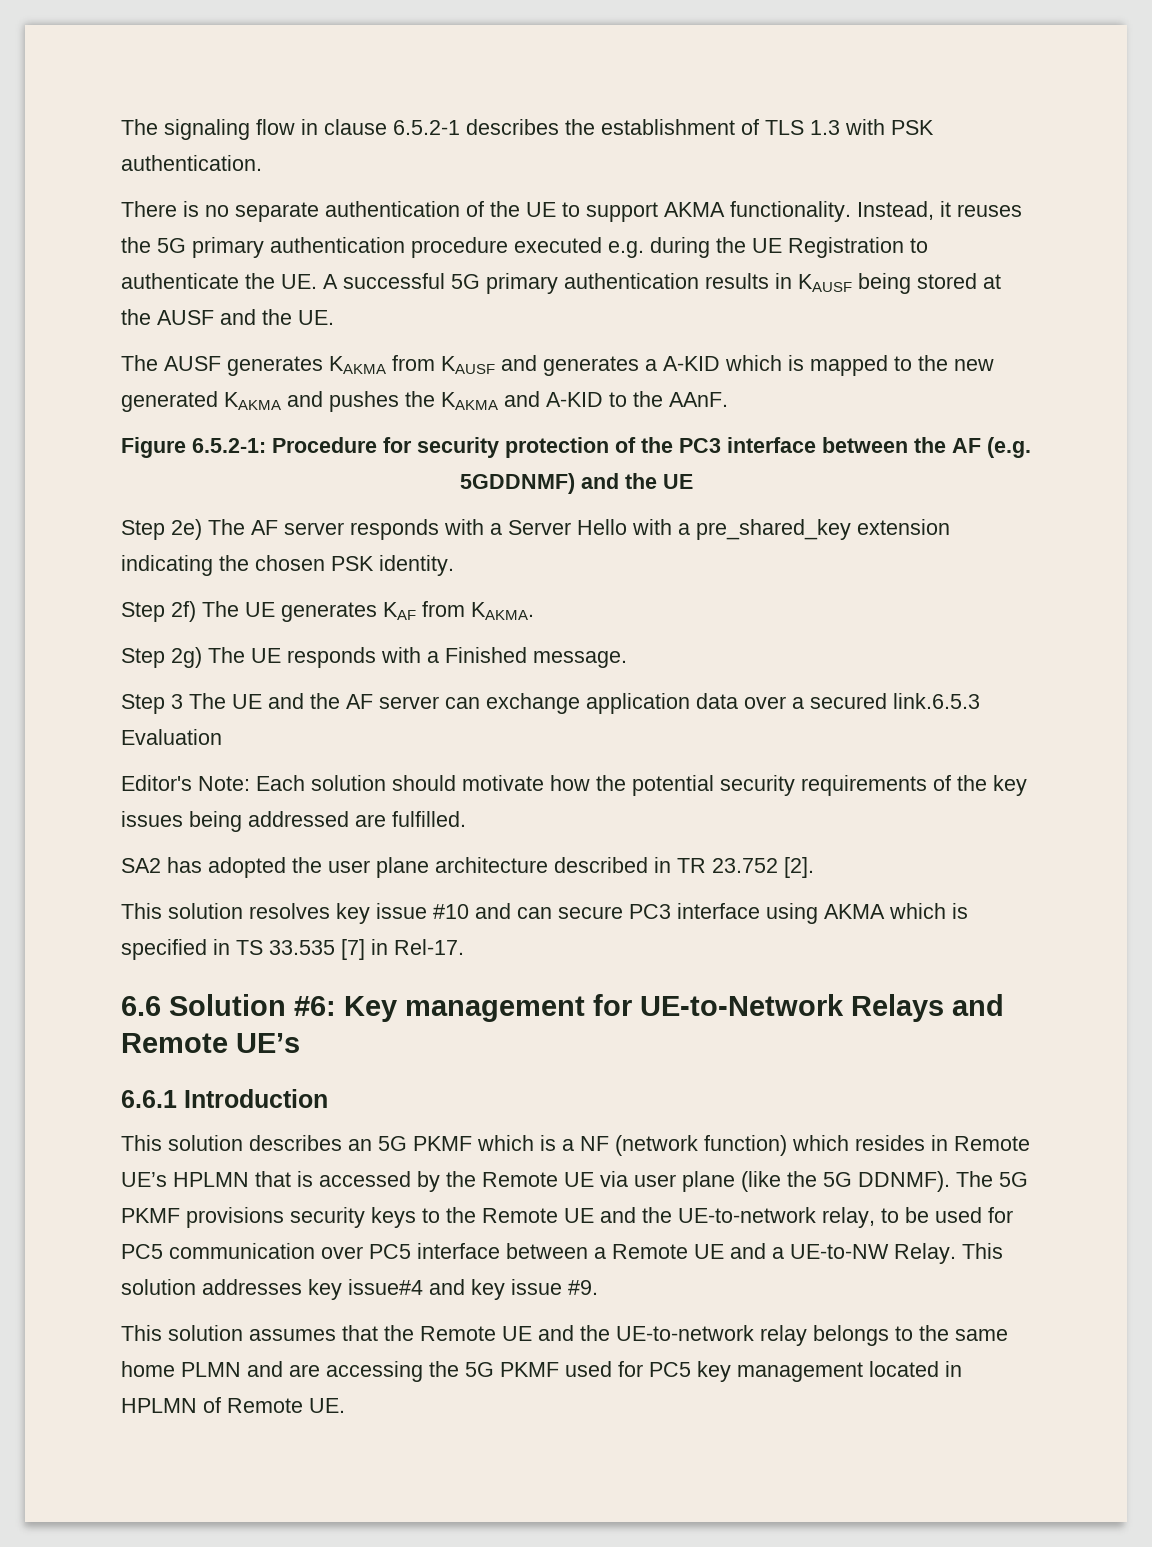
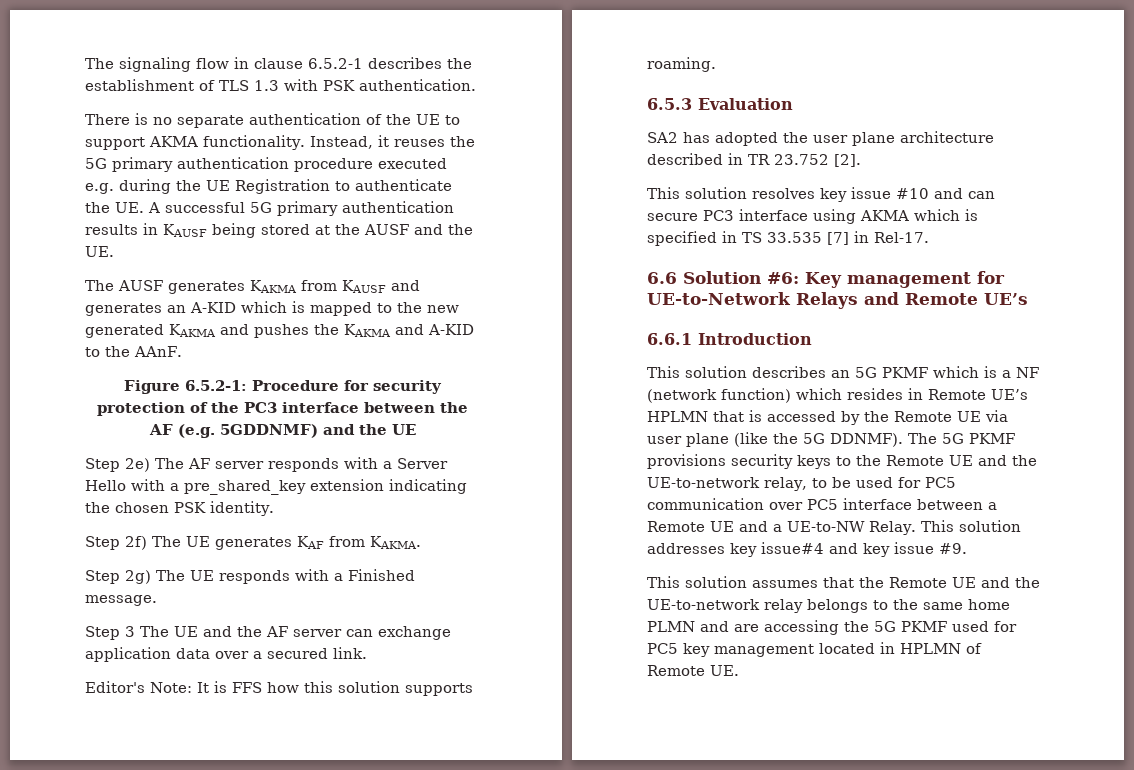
- The AUSF generates KAKMA from KAUSF and generates a A-KID which is mapped to the new generated KAKMA and pushes the KAKMA and A-KID to the AAnF.
+ The AUSF generates KAKMA from KAUSF and generates an A-KID which is mapped to the new generated KAKMA and pushes the KAKMA and A-KID to the AAnF.
- Step 3 The UE and the AF server can exchange application data over a secured link.6.5.3 Evaluation
+ Step 3 The UE and the AF server can exchange application data over a secured link.
- Editor's Note: Each solution should motivate how the potential security requirements of the key issues being addressed are fulfilled.
+ Editor's Note: It is FFS how this solution supports roaming.
+ 6.5.3 Evaluation

